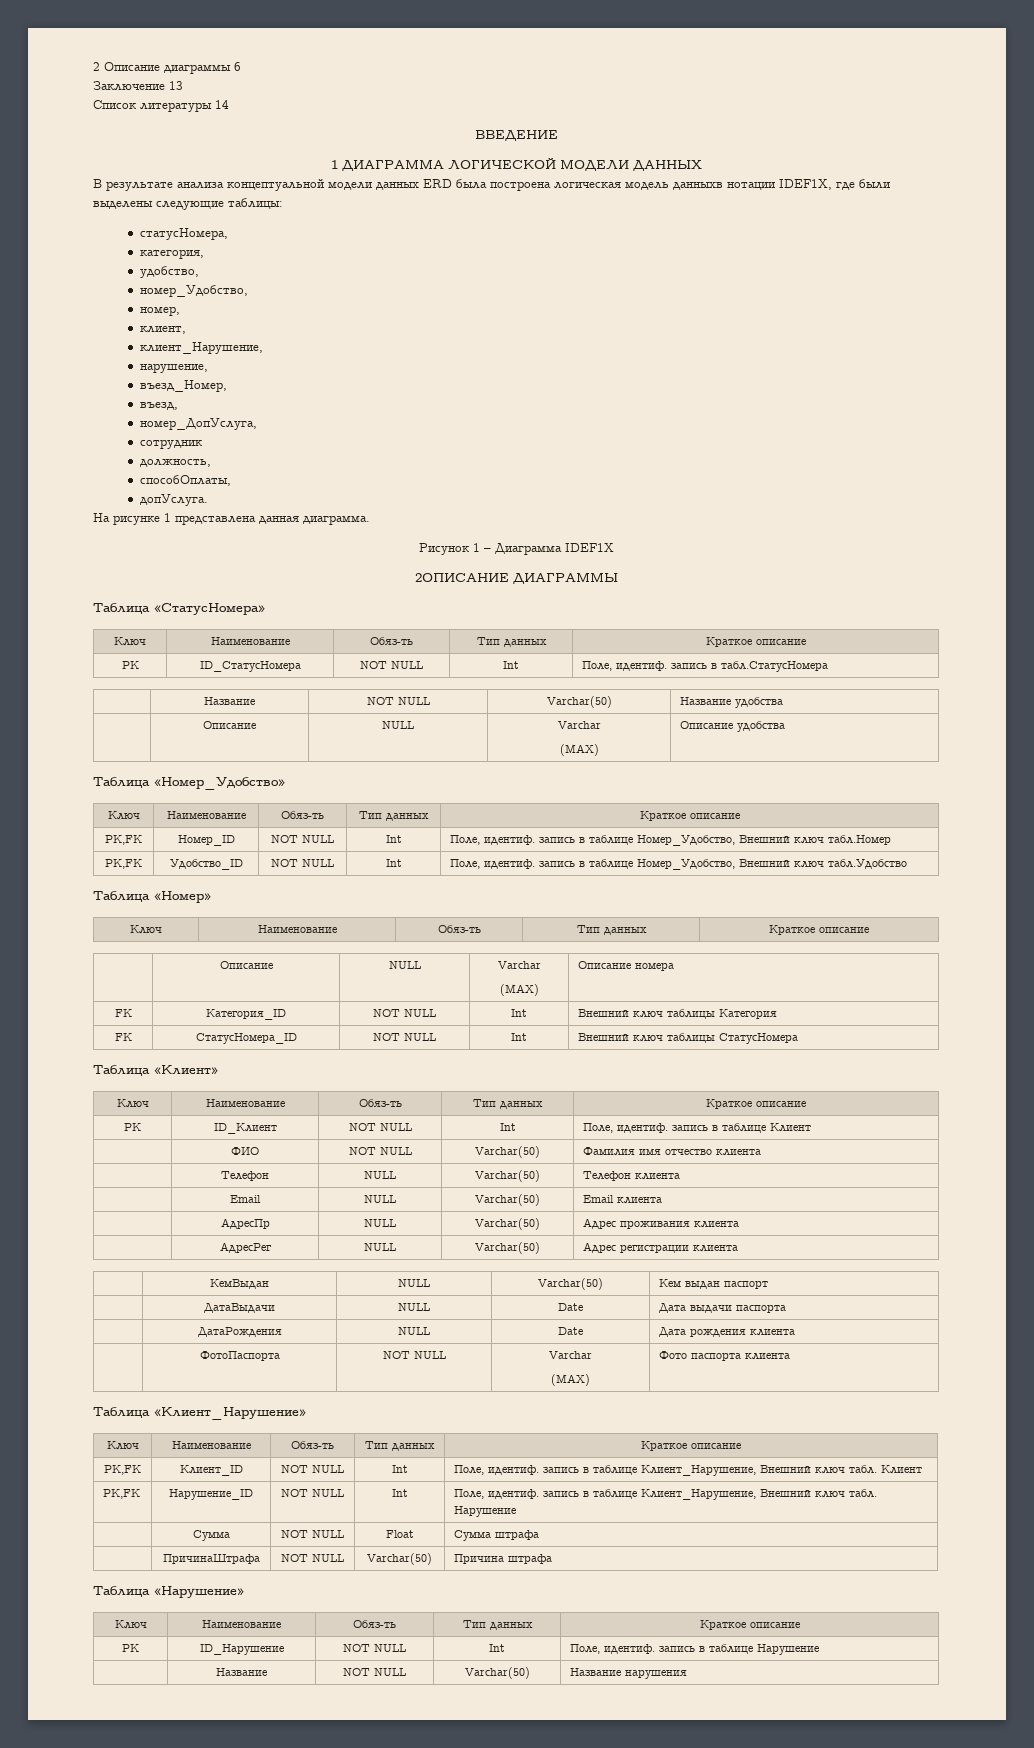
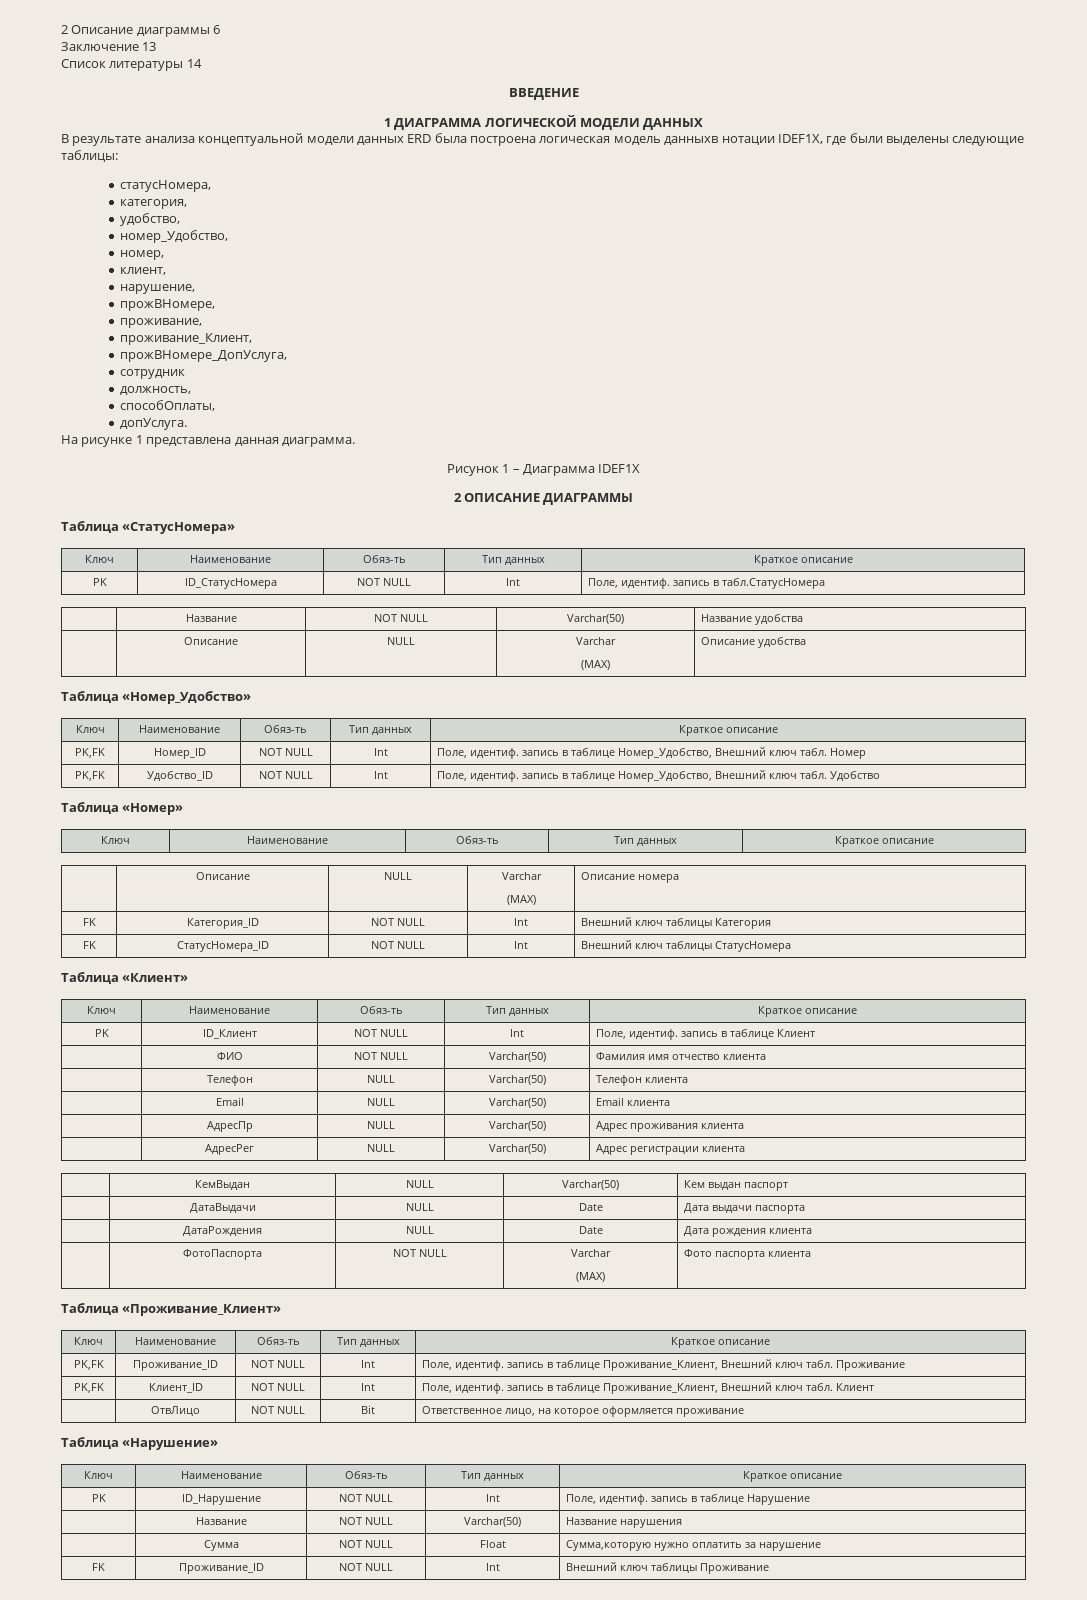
- клиент_Нарушение,
- въезд_Номер,
- въезд,
- номер_ДопУслуга,
+ прожВНомере,
+ проживание,
+ проживание_Клиент,
+ прожВНомере_ДопУслуга,
- 2ОПИСАНИЕ ДИАГРАММЫ
+ 2 ОПИСАНИЕ ДИАГРАММЫ
- PK,FK | Номер_ID | NOT NULL | Int | Поле, идентиф. запись в таблице Номер_Удобство, Внешний ключ табл.Номер
+ PK,FK | Номер_ID | NOT NULL | Int | Поле, идентиф. запись в таблице Номер_Удобство, Внешний ключ табл. Номер
- PK,FK | Удобство_ID | NOT NULL | Int | Поле, идентиф. запись в таблице Номер_Удобство, Внешний ключ табл.Удобство
+ PK,FK | Удобство_ID | NOT NULL | Int | Поле, идентиф. запись в таблице Номер_Удобство, Внешний ключ табл. Удобство
- Таблица «Клиент_Нарушение»
+ Таблица «Проживание_Клиент»
  Ключ | Наименование | Обяз-ть | Тип данных | Краткое описание
+ PK,FK | Проживание_ID | NOT NULL | Int | Поле, идентиф. запись в таблице Проживание_Клиент, Внешний ключ табл. Проживание
- PK,FK | Клиент_ID | NOT NULL | Int | Поле, идентиф. запись в таблице Клиент_Нарушение, Внешний ключ табл. Клиент
+ PK,FK | Клиент_ID | NOT NULL | Int | Поле, идентиф. запись в таблице Проживание_Клиент, Внешний ключ табл. Клиент
- PK,FK | Нарушение_ID | NOT NULL | Int | Поле, идентиф. запись в таблице Клиент_Нарушение, Внешний ключ табл. Нарушение
- | Сумма | NOT NULL | Float | Сумма штрафа
- | ПричинаШтрафа | NOT NULL | Varchar(50) | Причина штрафа
+ | ОтвЛицо | NOT NULL | Bit | Ответственное лицо, на которое оформляется проживание
+ | Сумма | NOT NULL | Float | Сумма,которую нужно оплатить за нарушение
+ FK | Проживание_ID | NOT NULL | Int | Внешний ключ таблицы Проживание

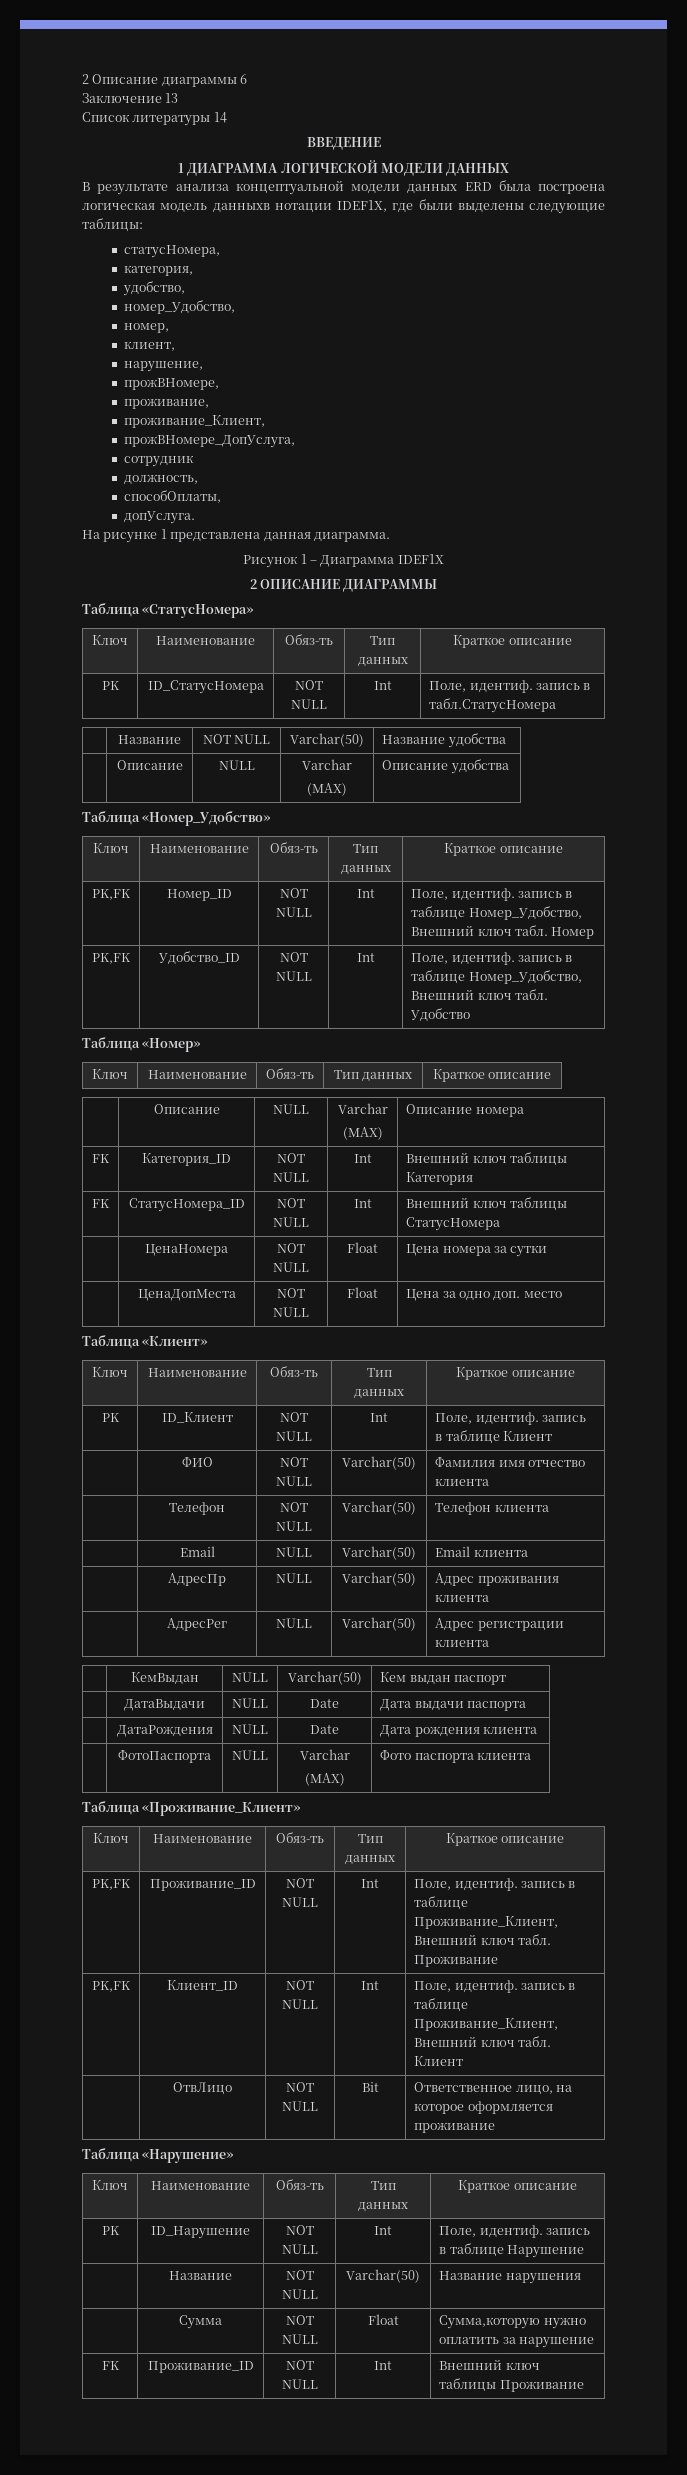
+ | ЦенаНомера | NOT NULL | Float | Цена номера за сутки
+ | ЦенаДопМеста | NOT NULL | Float | Цена за одно доп. место
- | Телефон | NULL | Varchar(50) | Телефон клиента
+ | Телефон | NOT NULL | Varchar(50) | Телефон клиента
- | ФотоПаспорта | NOT NULL | Varchar
+ | ФотоПаспорта | NULL | Varchar

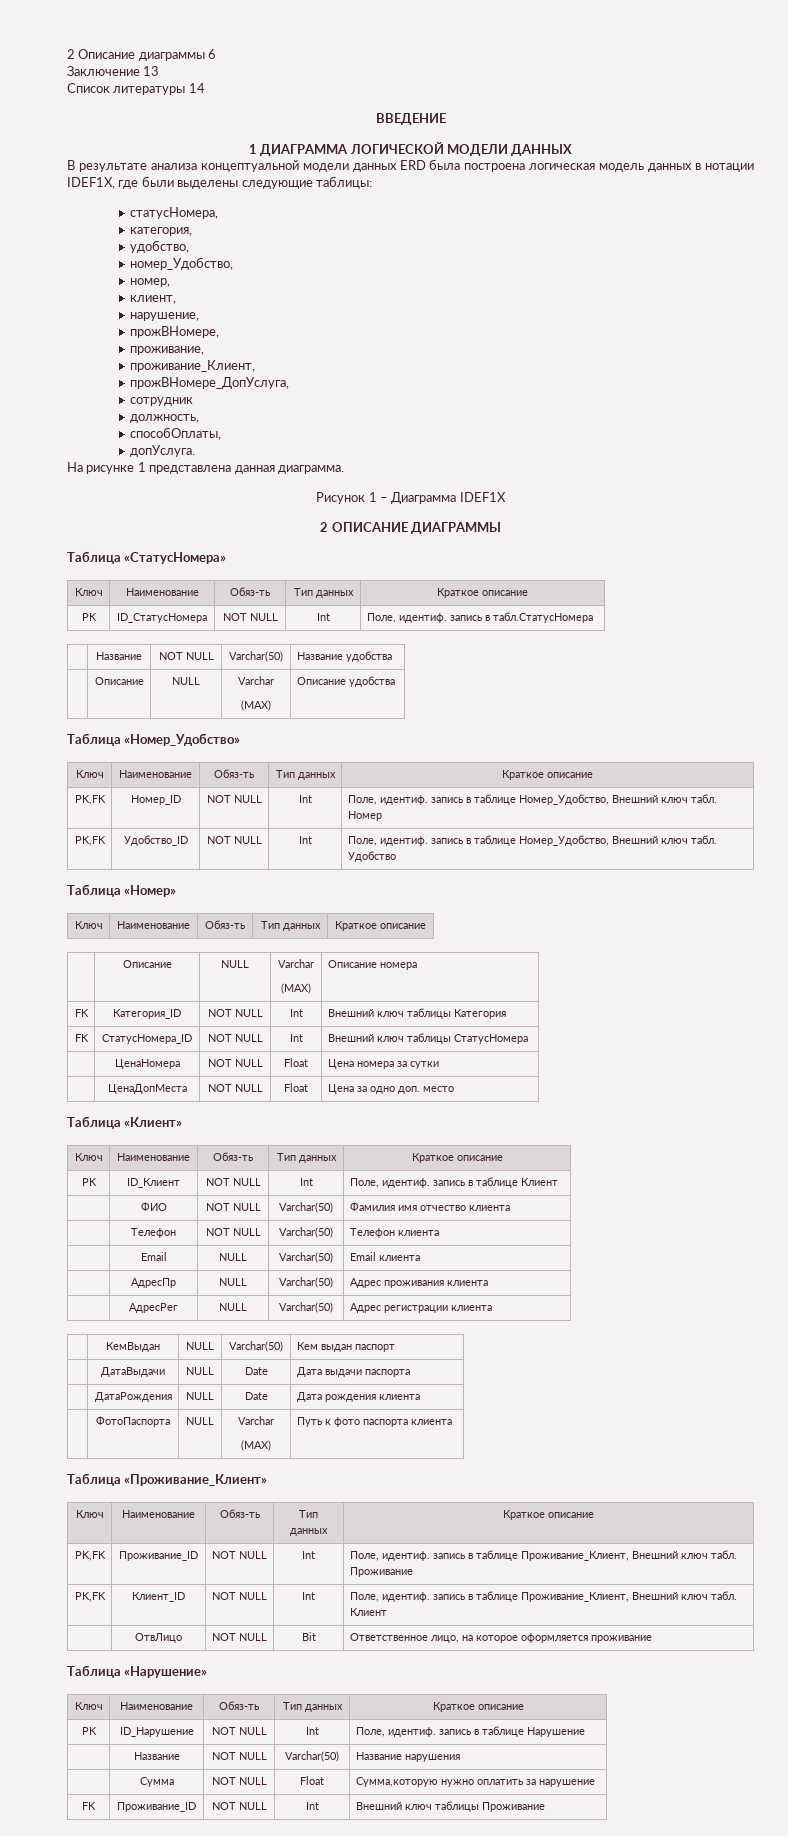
- В результате анализа концептуальной модели данных ERD была построена логическая модель данныхв нотации IDEF1X, где были выделены следующие таблицы:
+ В результате анализа концептуальной модели данных ERD была построена логическая модель данных в нотации IDEF1X, где были выделены следующие таблицы:
  | ФотоПаспорта | NULL | Varchar
- (MAX) | Фото паспорта клиента
+ (MAX) | Путь к фото паспорта клиента

